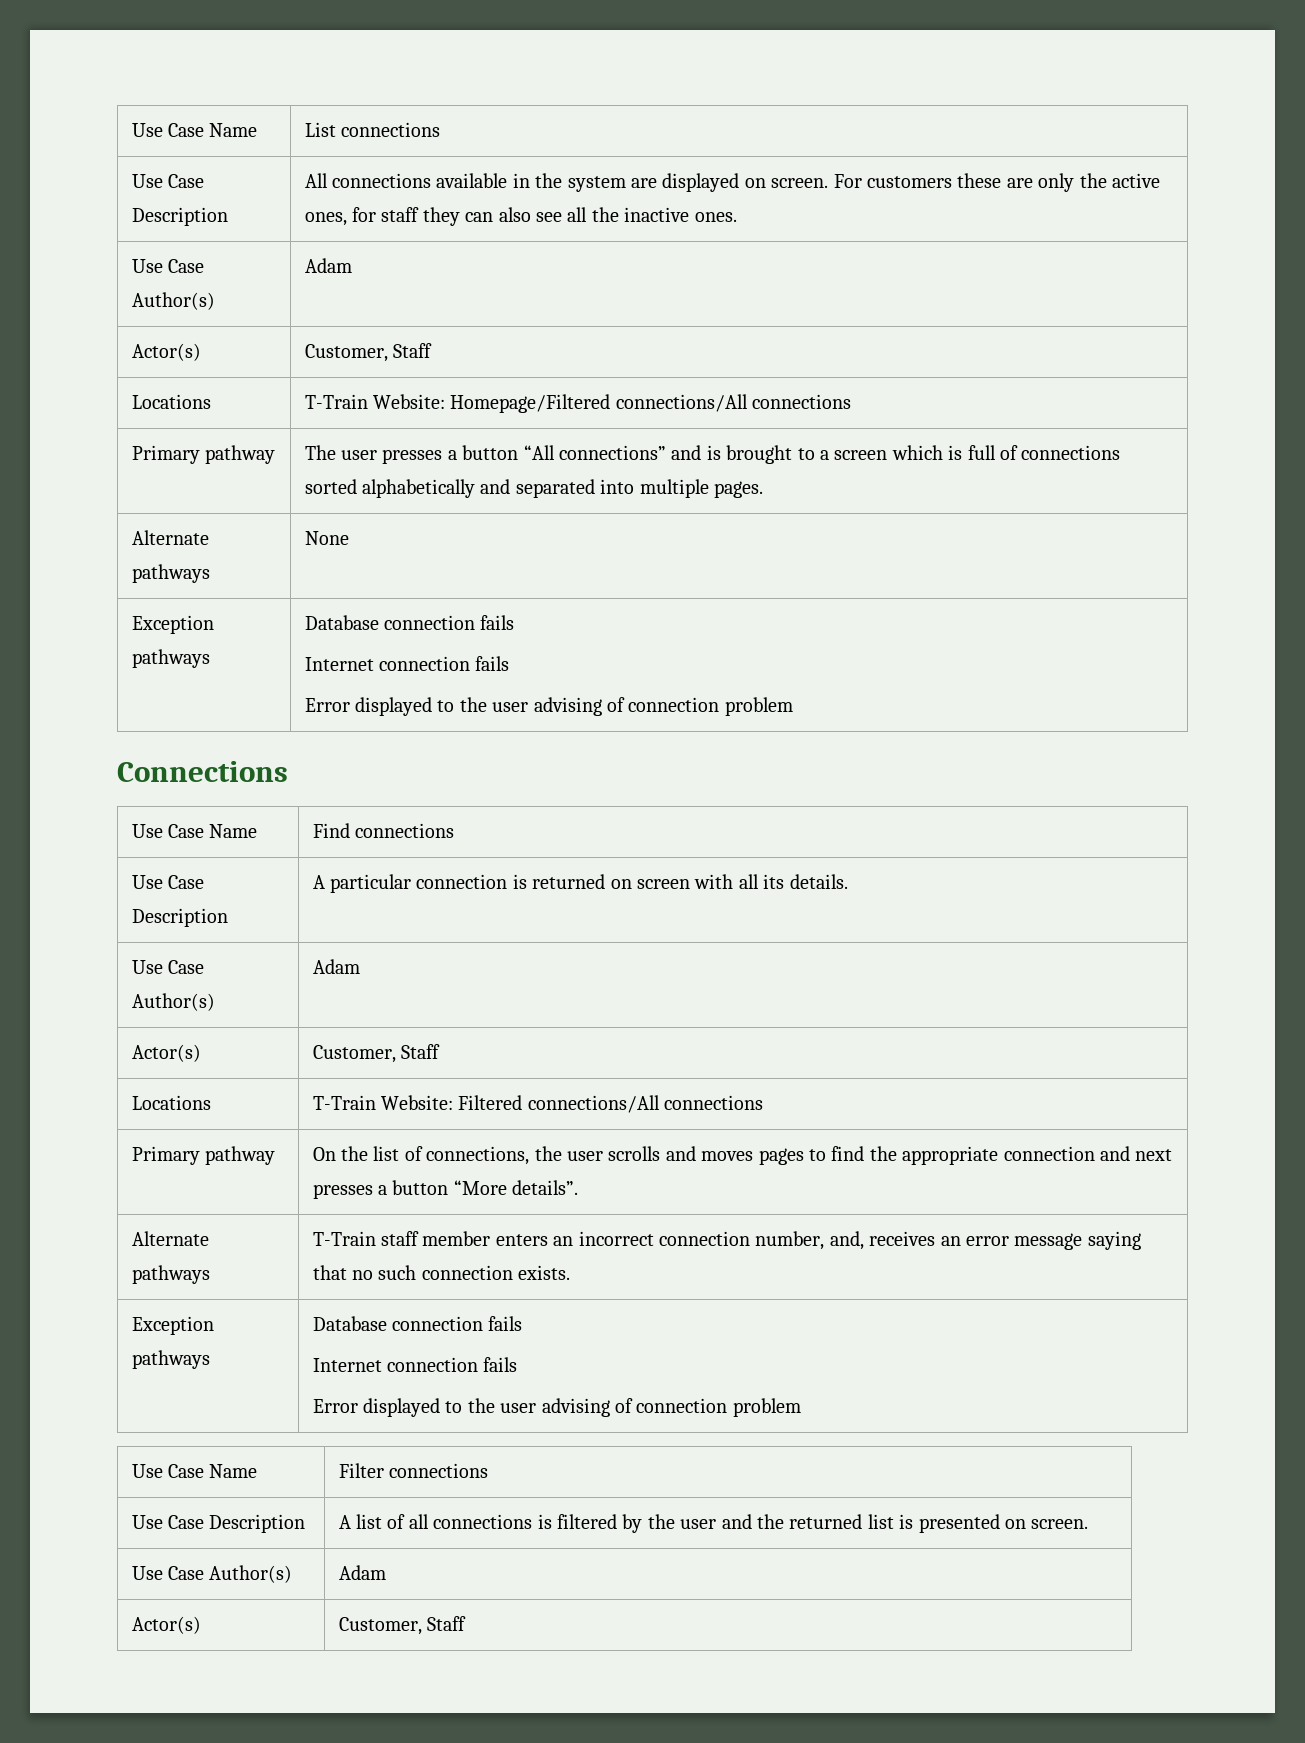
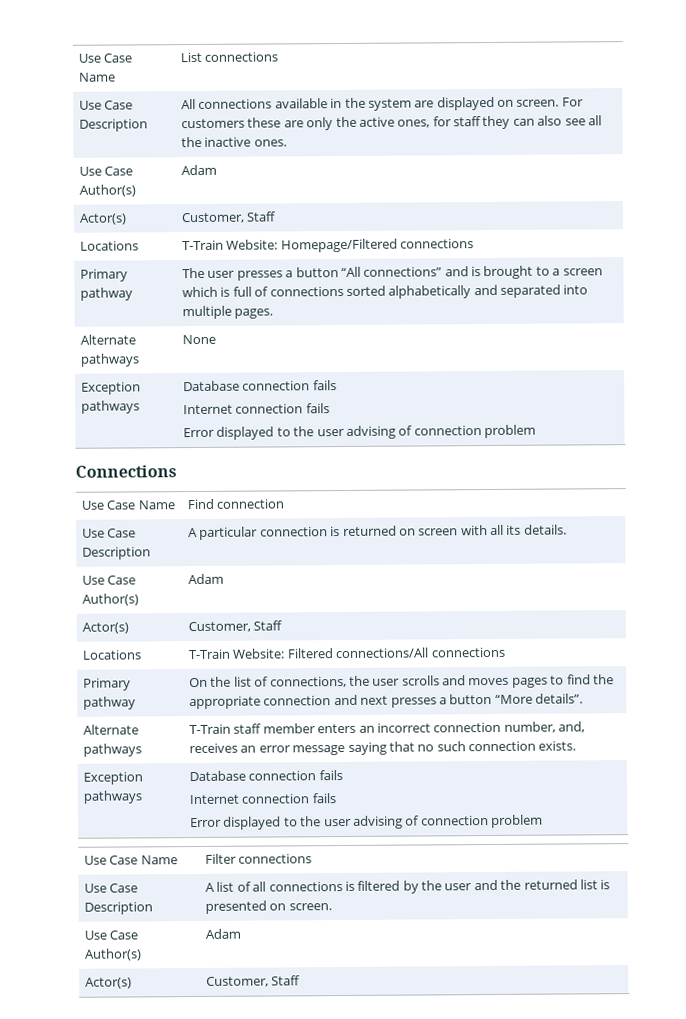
- Locations | T-Train Website: Homepage/Filtered connections/All connections
+ Locations | T-Train Website: Homepage/Filtered connections
- Use Case Name | Find connections
+ Use Case Name | Find connection

